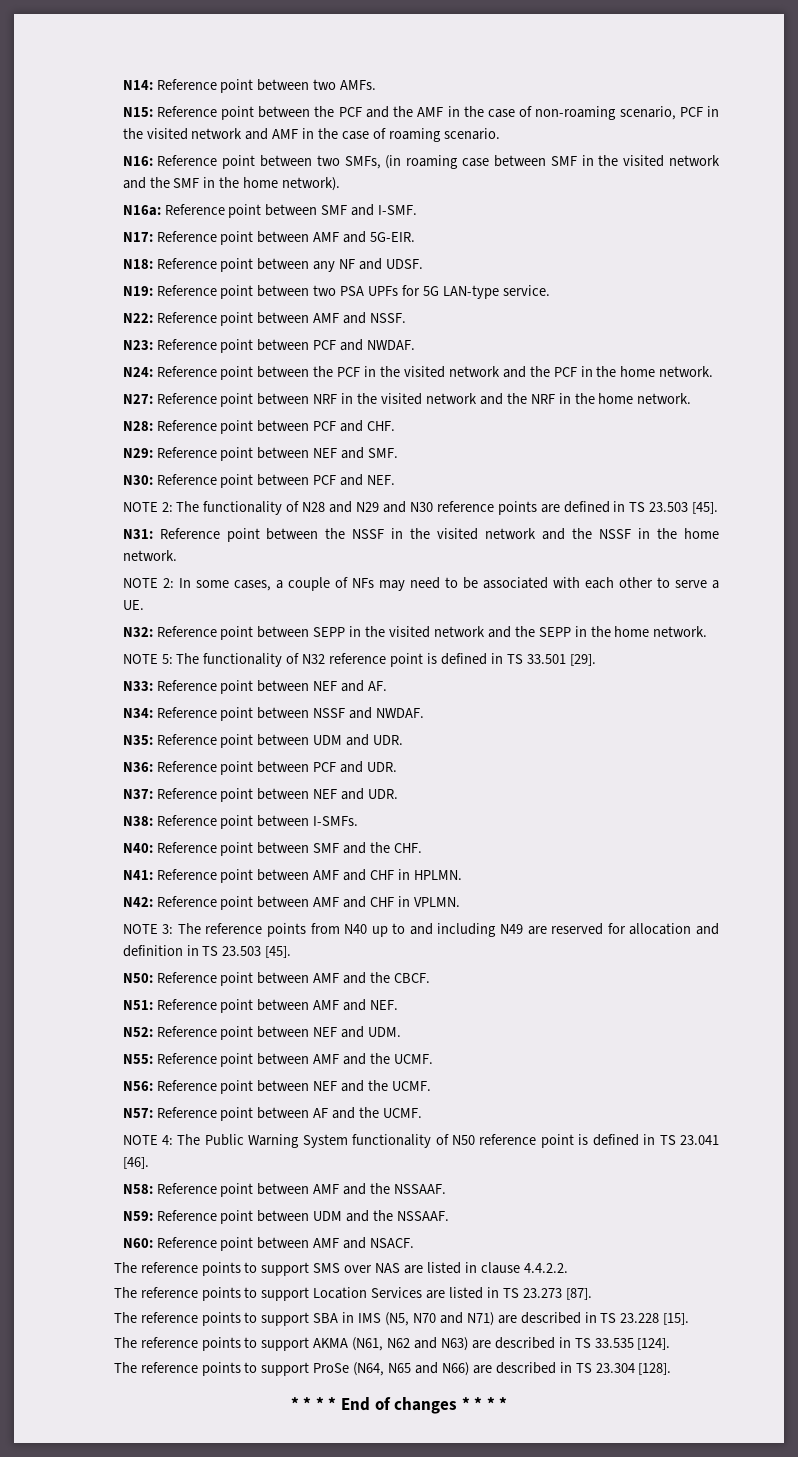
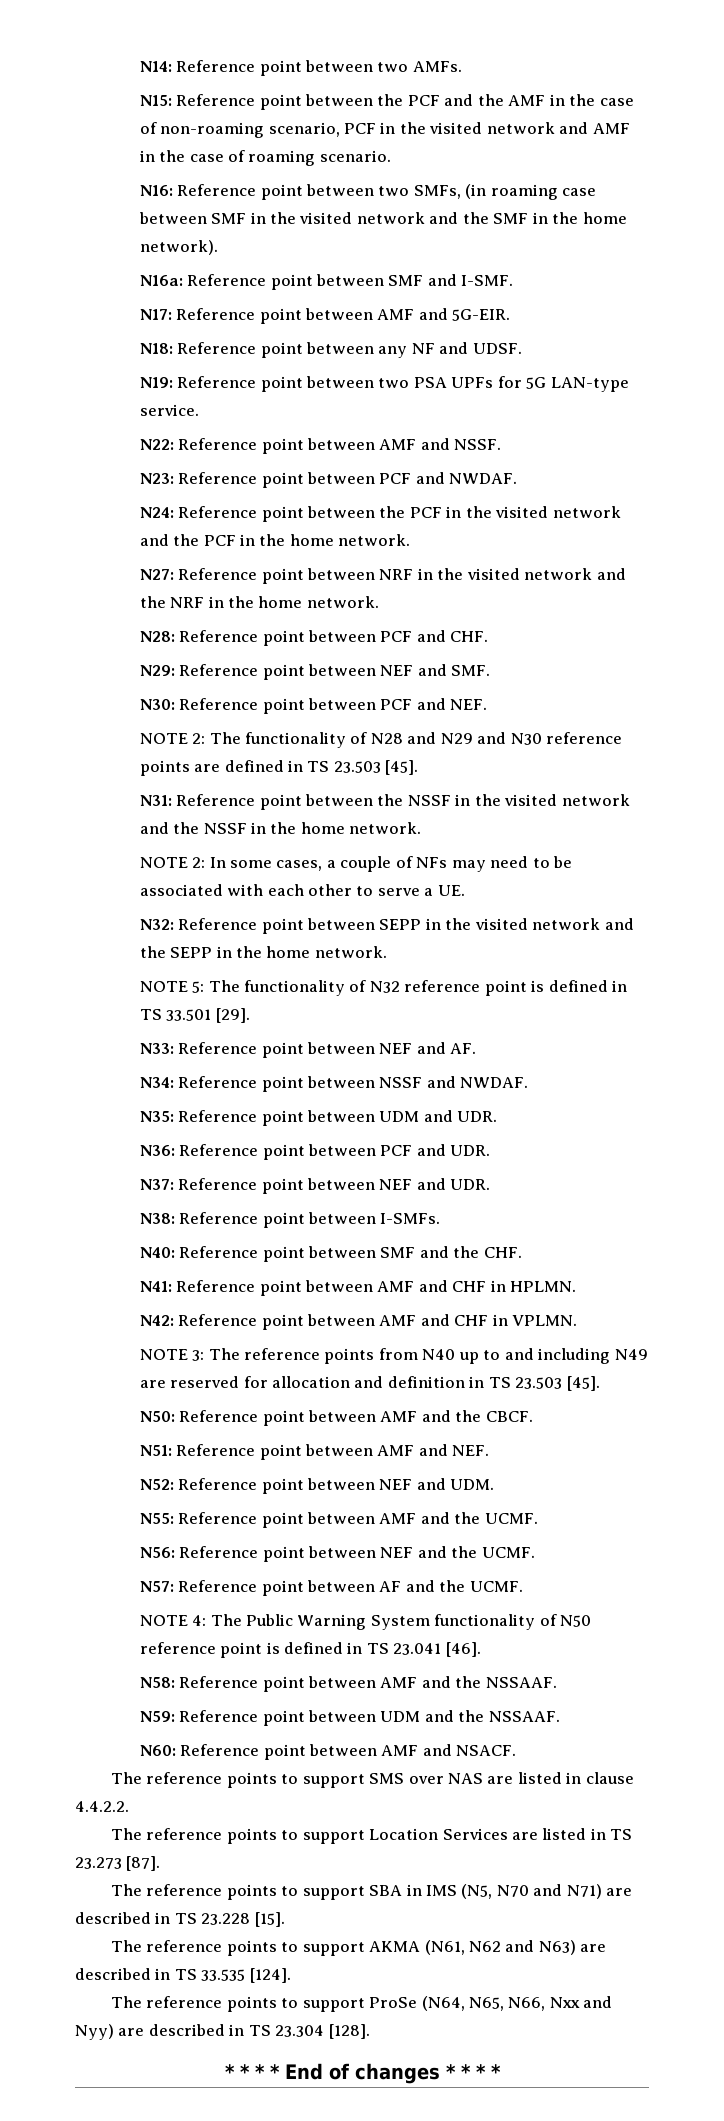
- The reference points to support ProSe (N64, N65 and N66) are described in TS 23.304 [128].
+ The reference points to support ProSe (N64, N65, N66, Nxx and Nyy) are described in TS 23.304 [128].

